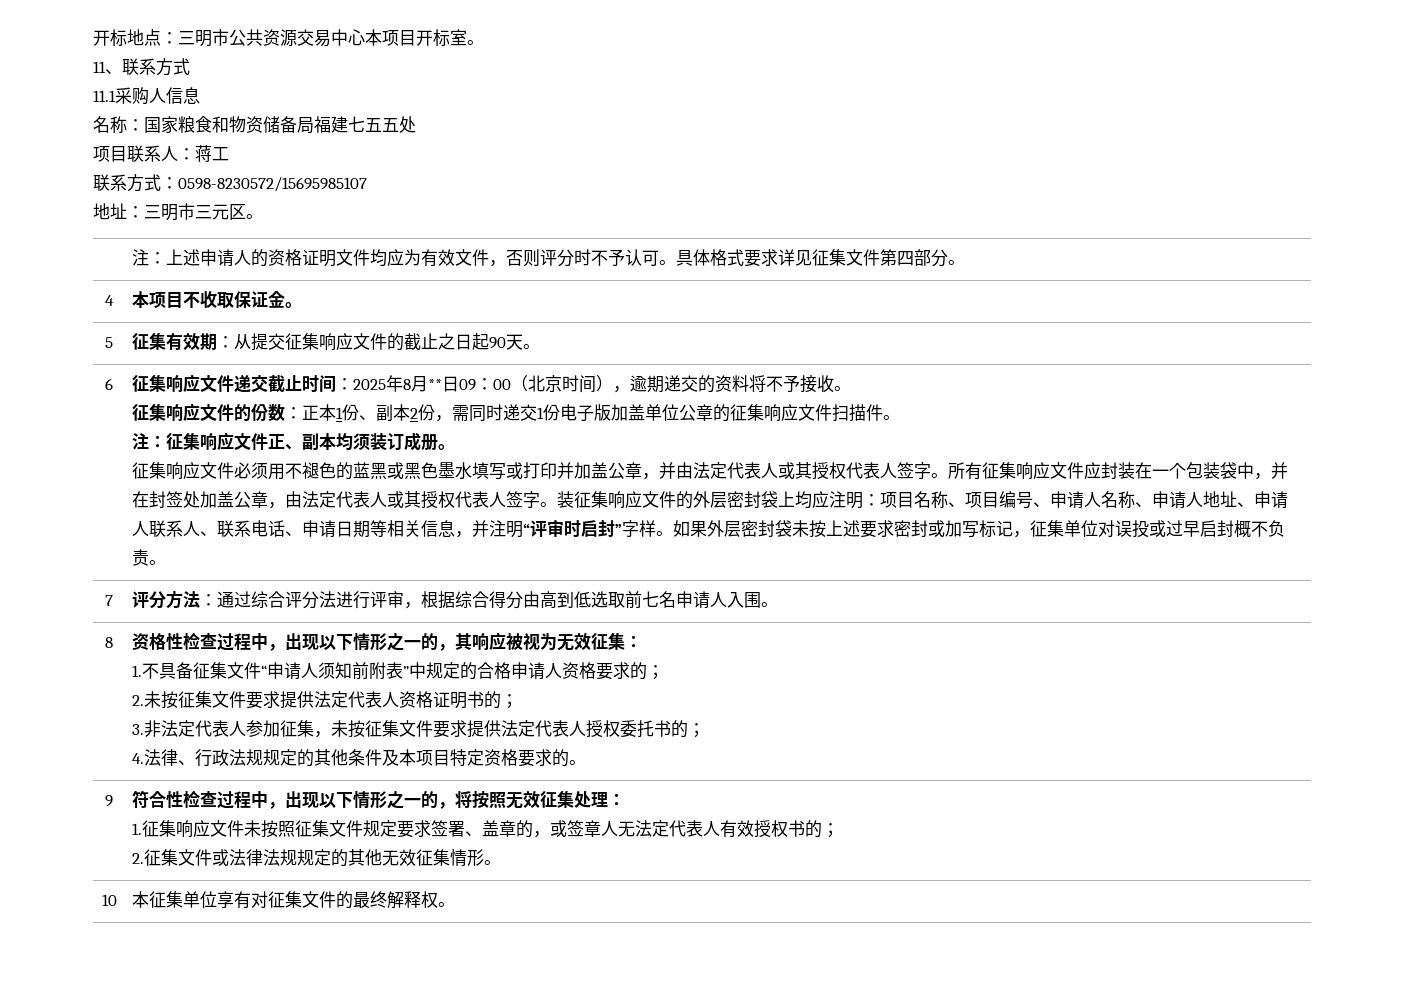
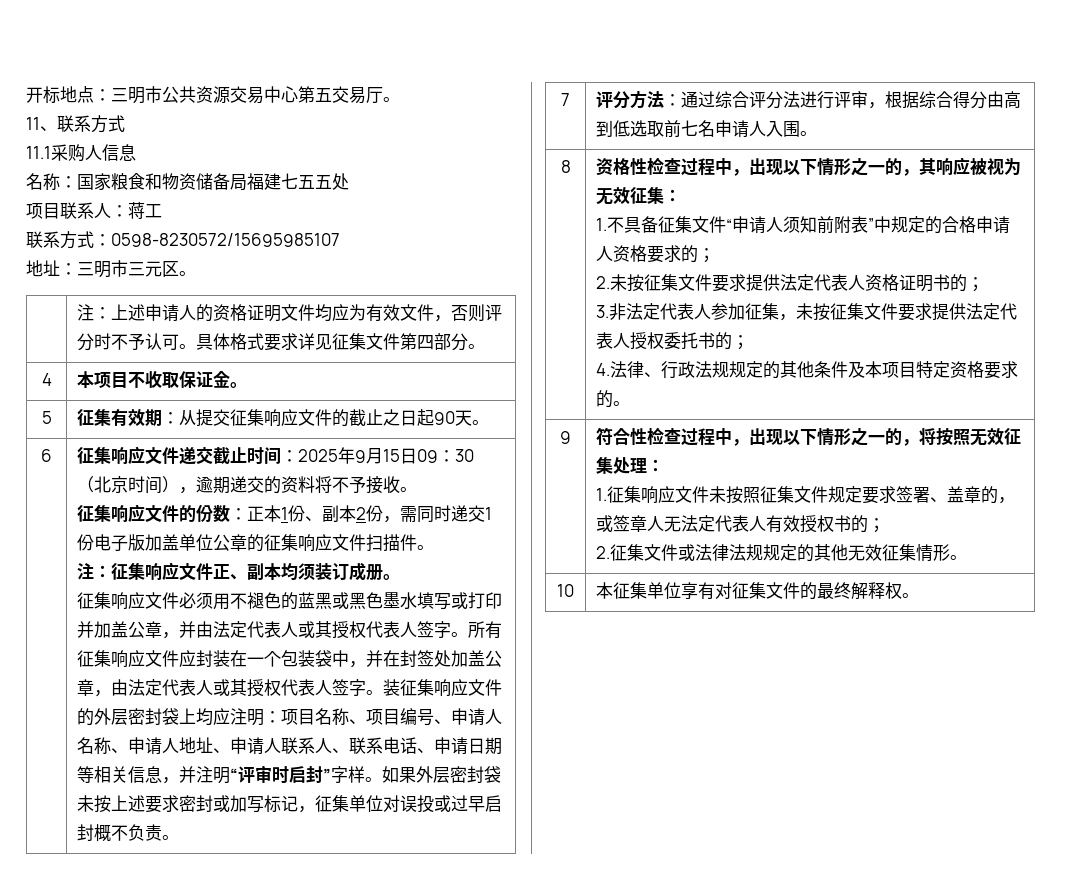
- 开标地点：三明市公共资源交易中心本项目开标室。
+ 开标地点：三明市公共资源交易中心第五交易厅。
- 征集响应文件递交截止时间：2025年8月**日09：00（北京时间），逾期递交的资料将不予接收。
+ 征集响应文件递交截止时间：2025年9月15日09：30（北京时间），逾期递交的资料将不予接收。

